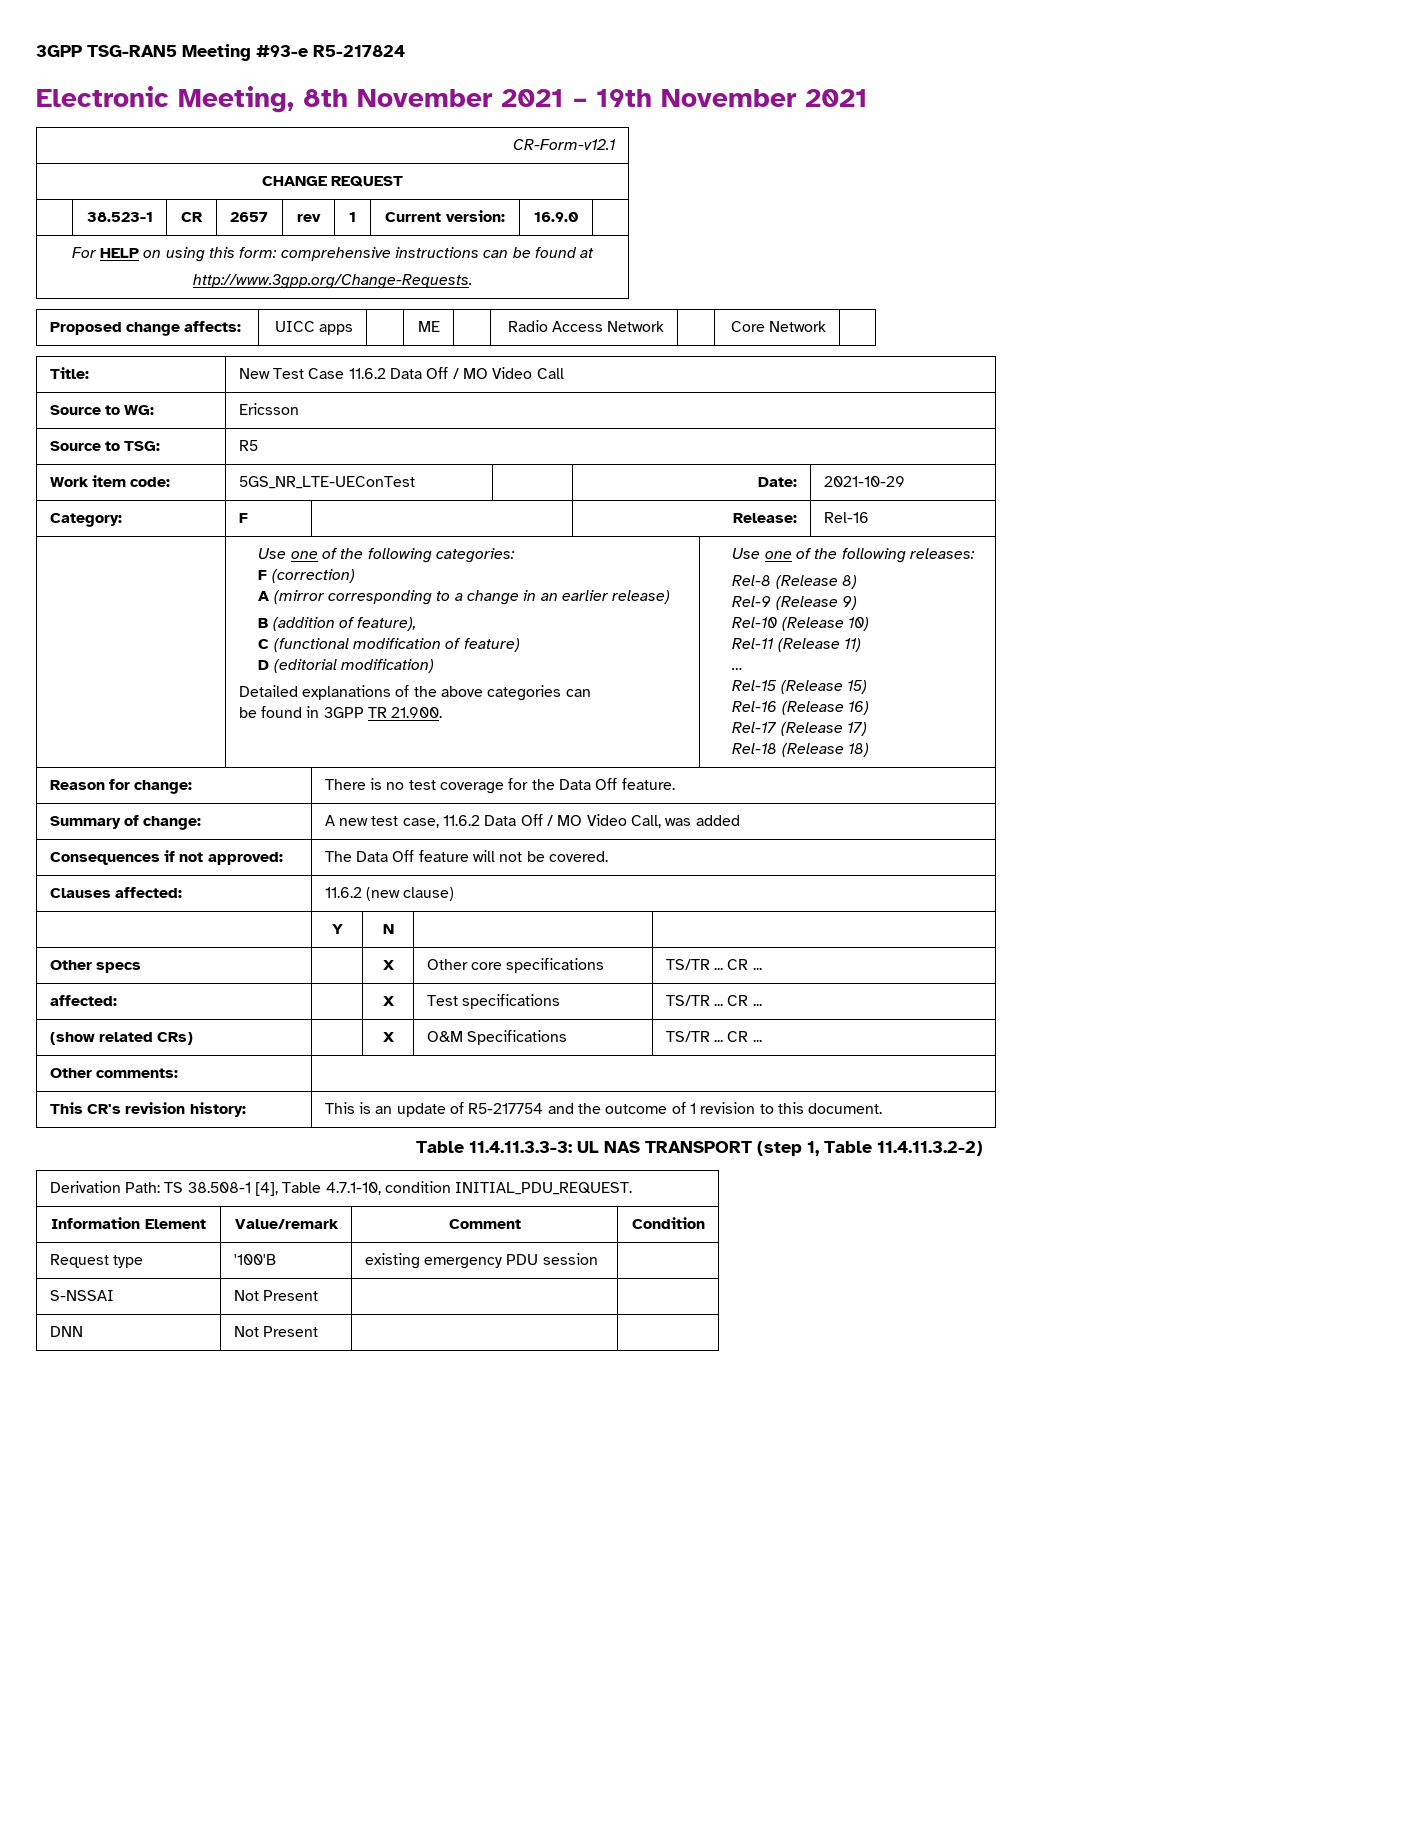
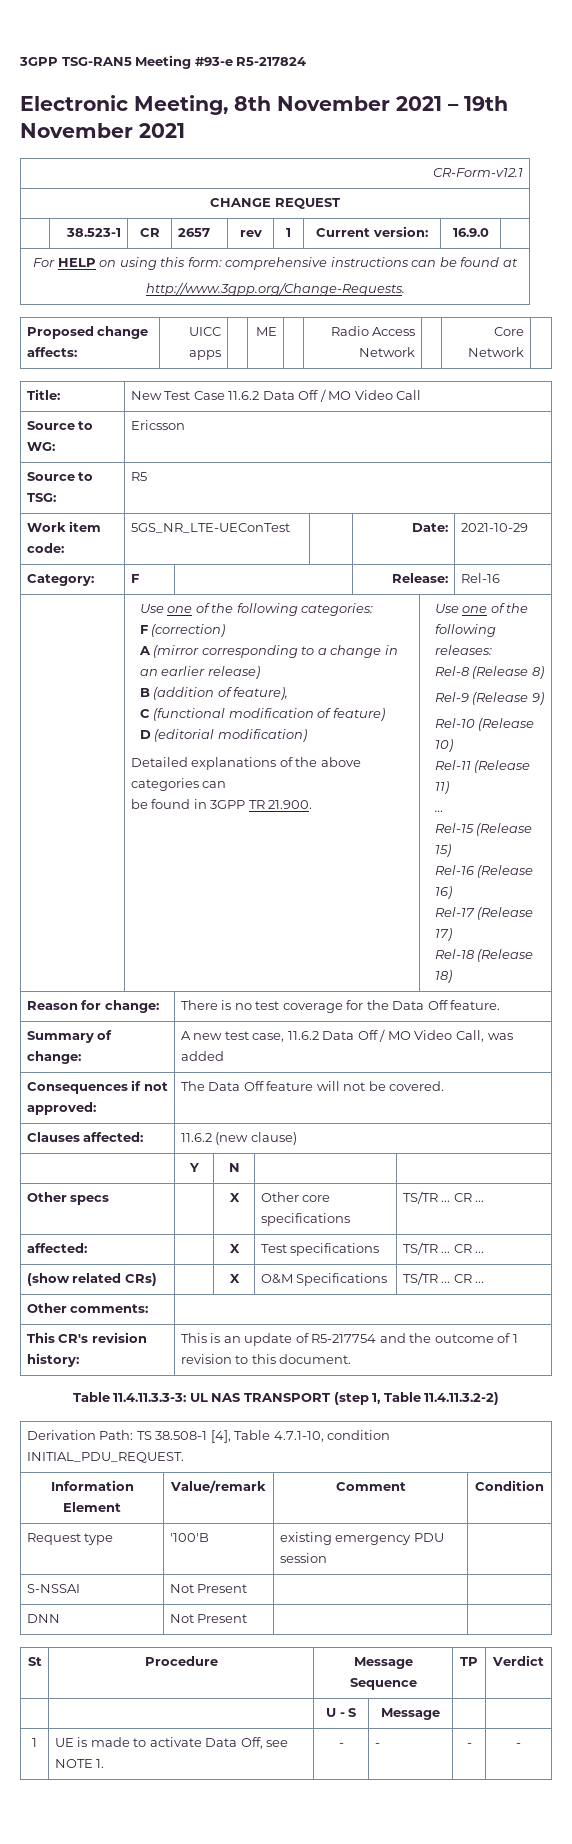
+ St | Procedure | Message Sequence | TP | Verdict
+ | | U - S | Message | |
+ 1 | UE is made to activate Data Off, see NOTE 1. | - | - | - | -

